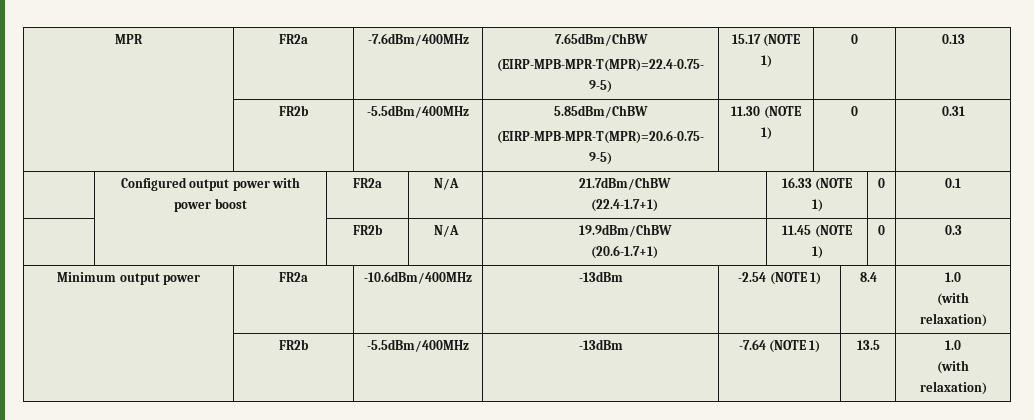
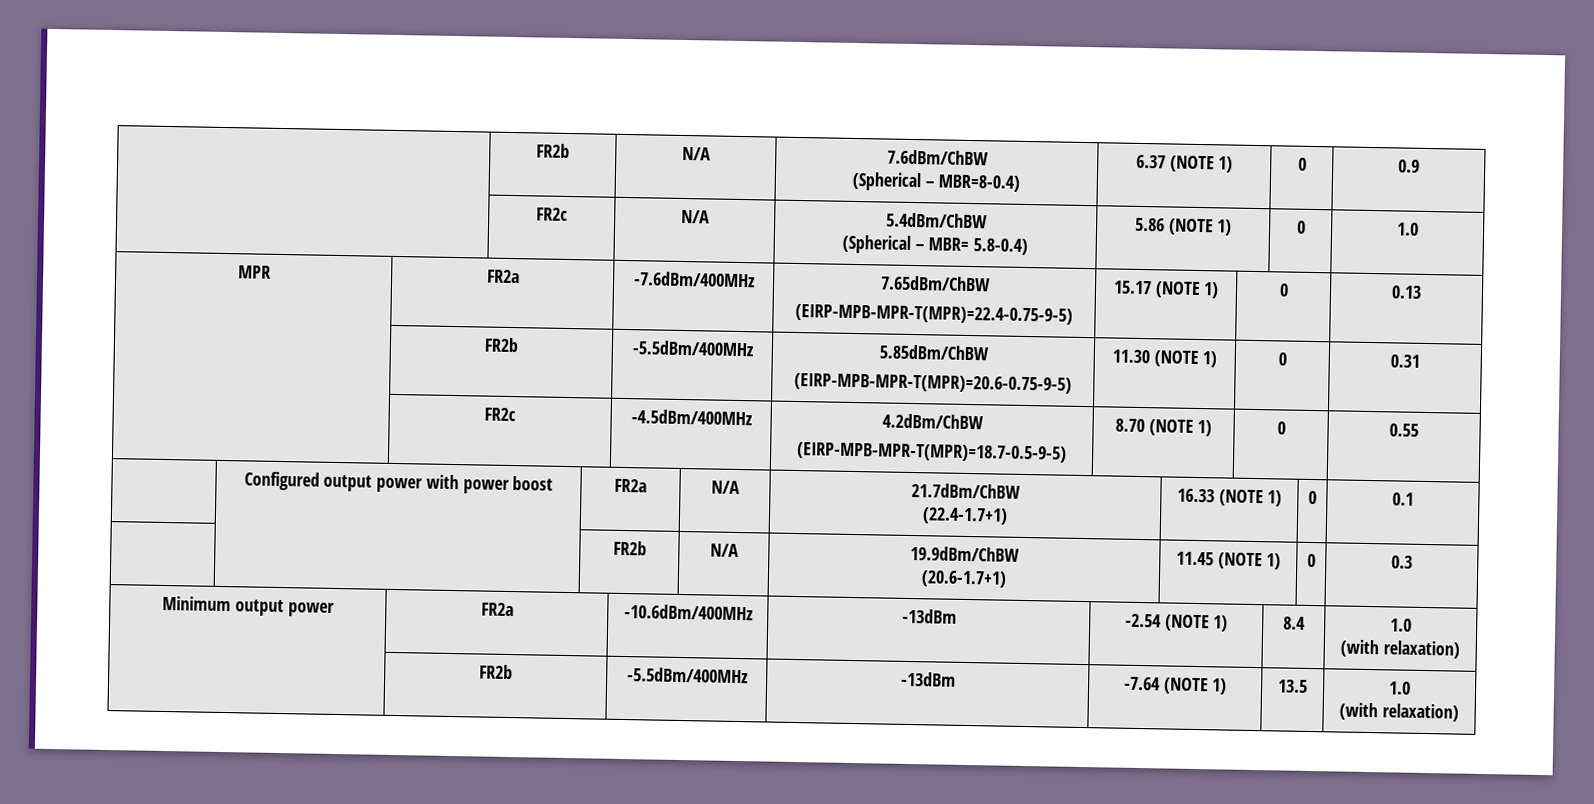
+ | FR2b | N/A | 7.6dBm/ChBW
+ (Spherical – MBR=8-0.4) | 6.37 (NOTE 1) | 0 | 0.9
+ | FR2c | N/A | 5.4dBm/ChBW
+ (Spherical – MBR= 5.8-0.4) | 5.86 (NOTE 1) | 0 | 1.0
+ | FR2c | -4.5dBm/400MHz | 4.2dBm/ChBW
+ (EIRP-MPB-MPR-T(MPR)=18.7-0.5-9-5) | 8.70 (NOTE 1) | 0 | 0.55

